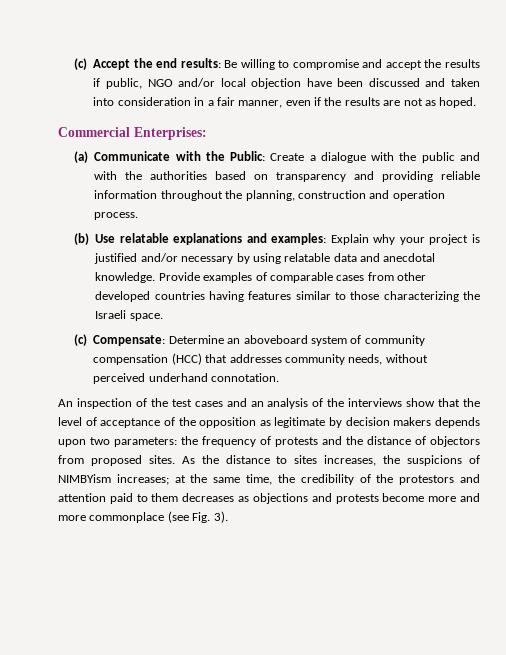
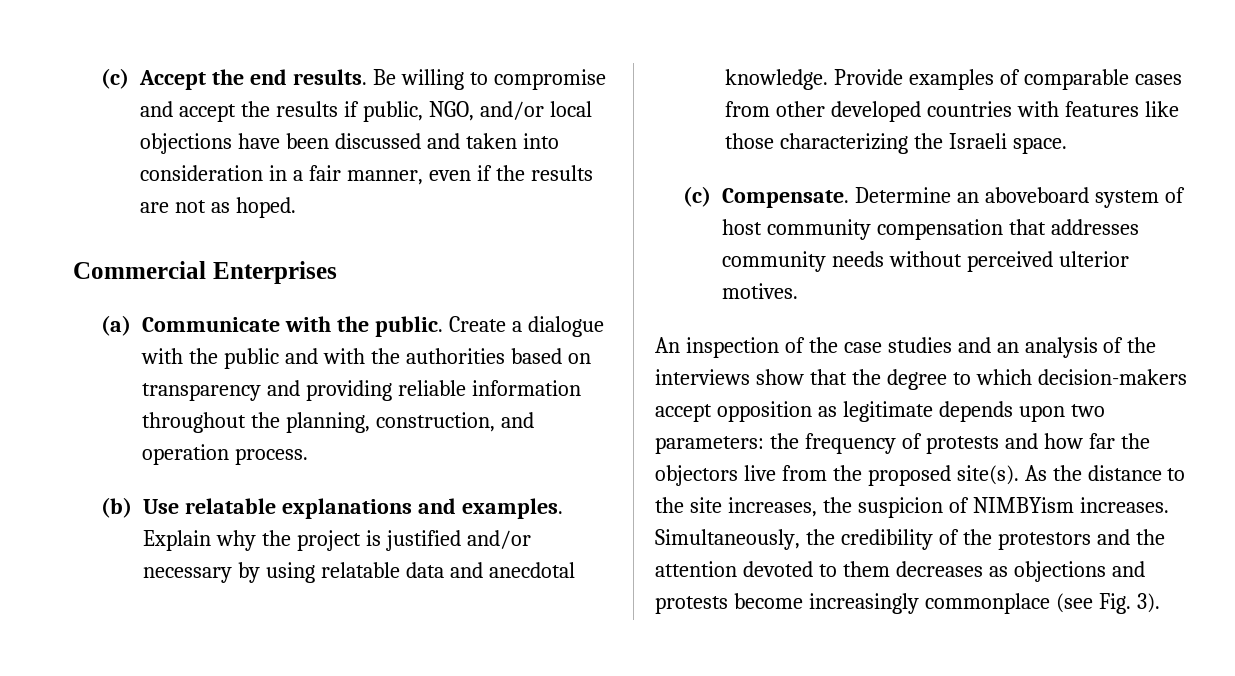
- (c) Accept the end results: Be willing to compromise and accept the results if public, NGO and/or local objection have been discussed and taken into consideration in a fair manner, even if the results are not as hoped.
+ (c) Accept the end results. Be willing to compromise and accept the results if public, NGO, and/or local objections have been discussed and taken into consideration in a fair manner, even if the results are not as hoped.
- Commercial Enterprises:
+ Commercial Enterprises
- (a) Communicate with the Public: Create a dialogue with the public and with the authorities based on transparency and providing reliable information throughout the planning, construction and operation process.
+ (a) Communicate with the public. Create a dialogue with the public and with the authorities based on transparency and providing reliable information throughout the planning, construction, and operation process.
- (b) Use relatable explanations and examples: Explain why your project is justified and/or necessary by using relatable data and anecdotal knowledge.
+ (b) Use relatable explanations and examples. Explain why the project is justified and/or necessary by using relatable data and anecdotal knowledge.
- Provide examples of comparable cases from other developed countries having features similar to those characterizing the Israeli space.
+ Provide examples of comparable cases from other developed countries with features like those characterizing the Israeli space.
- (c) Compensate: Determine an aboveboard system of community compensation (HCC) that addresses community needs, without perceived underhand connotation.
+ (c) Compensate. Determine an aboveboard system of host community compensation that addresses community needs without perceived ulterior motives.
- An inspection of the test cases and an analysis of the interviews show that the level of acceptance of the opposition as legitimate by decision makers depends upon two parameters: the frequency of protests and the distance of objectors from proposed sites.
+ An inspection of the case studies and an analysis of the interviews show that the degree to which decision-makers accept opposition as legitimate depends upon two parameters: the frequency of protests and how far the objectors live from the proposed site(s).
- As the distance to sites increases, the suspicions of NIMBYism increases; at the same time, the credibility of the protestors and attention paid to them decreases as objections and protests become more and more commonplace (see Fig. 3).
+ As the distance to the site increases, the suspicion of NIMBYism increases. Simultaneously, the credibility of the protestors and the attention devoted to them decreases as objections and protests become increasingly commonplace (see Fig. 3).

